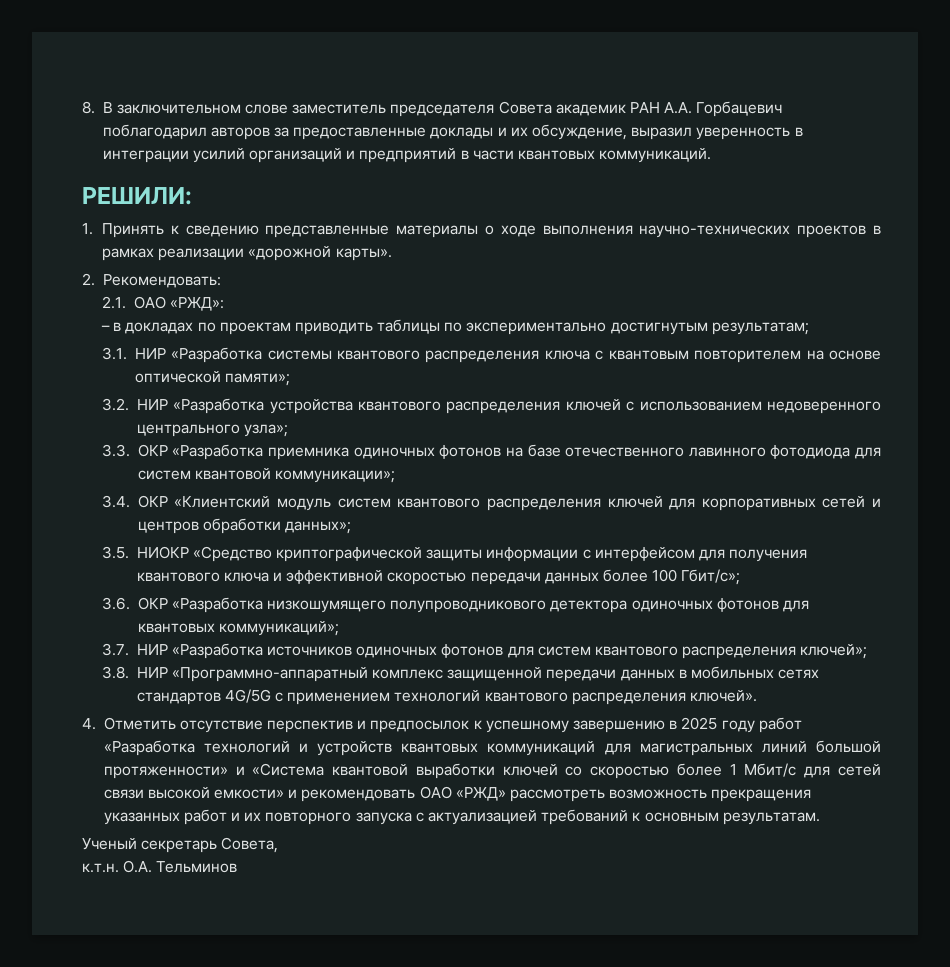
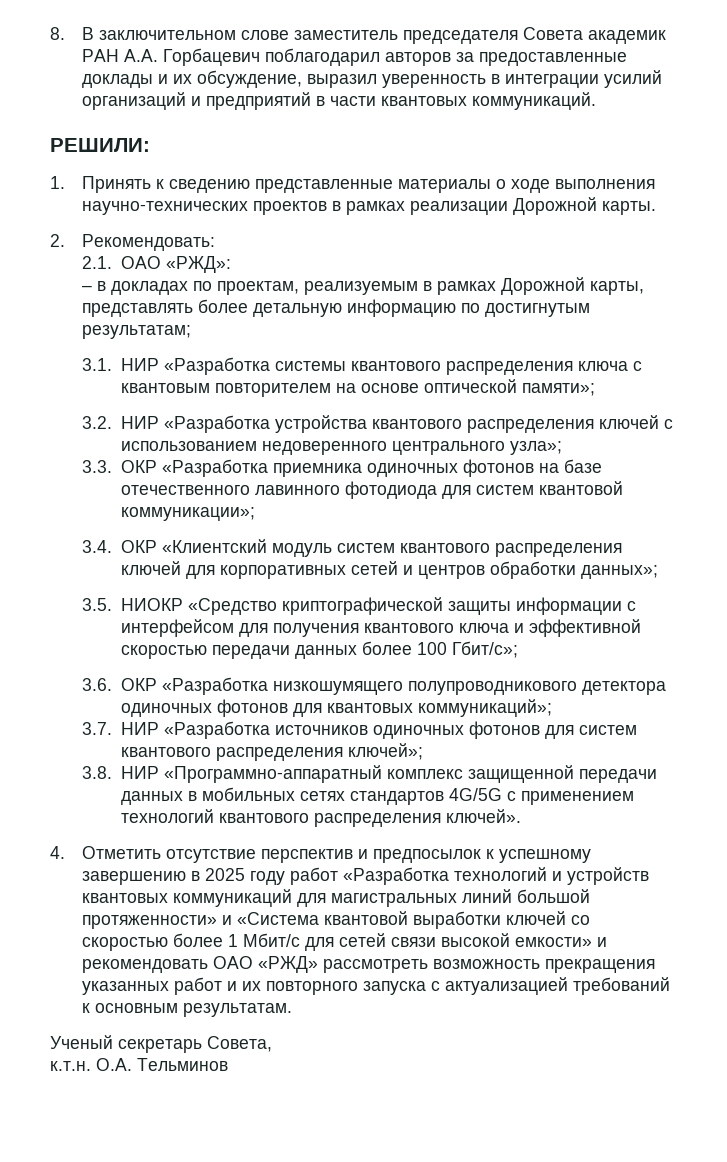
- 1. Принять к сведению представленные материалы о ходе выполнения научно-технических проектов в рамках реализации «дорожной карты».
+ 1. Принять к сведению представленные материалы о ходе выполнения научно-технических проектов в рамках реализации Дорожной карты.
- – в докладах по проектам приводить таблицы по экспериментально достигнутым результатам;
+ – в докладах по проектам, реализуемым в рамках Дорожной карты, представлять более детальную информацию по достигнутым результатам;

